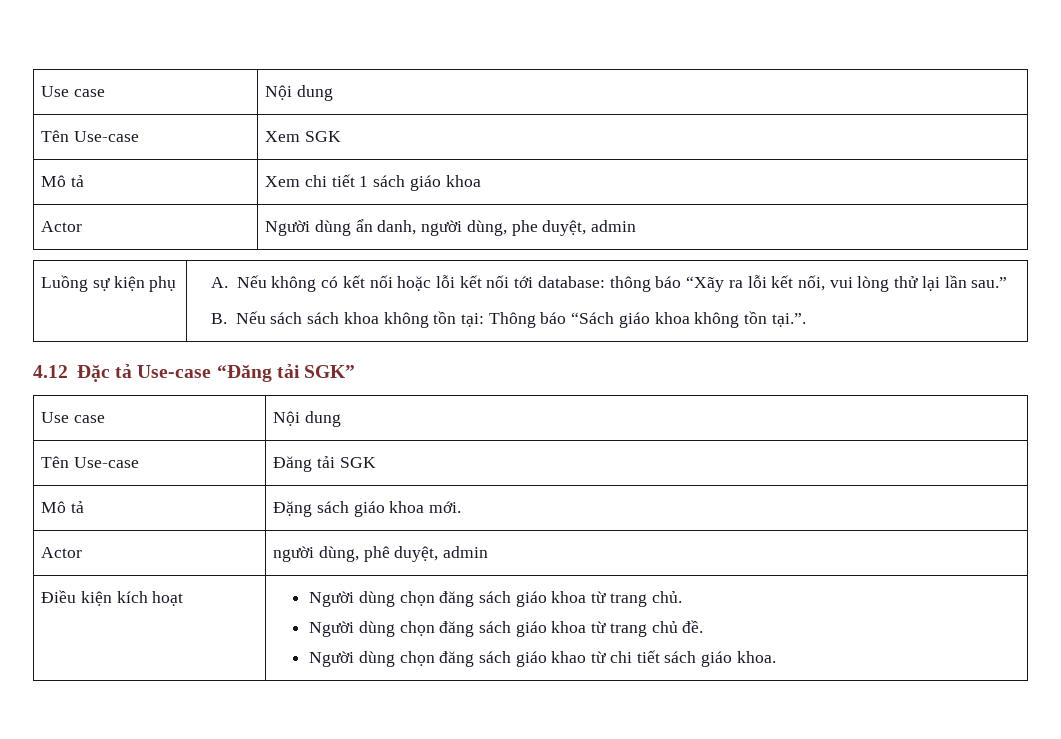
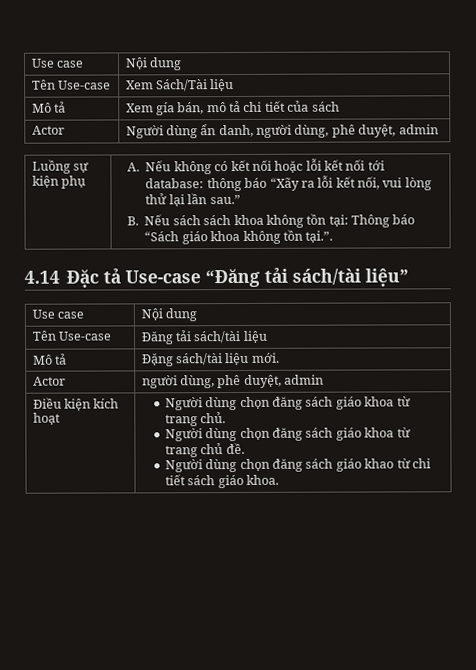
- Tên Use-case | Xem SGK
+ Tên Use-case | Xem Sách/Tài liệu
- Mô tả | Xem chi tiết 1 sách giáo khoa
+ Mô tả | Xem gía bán, mô tả chi tiết của sách
- Actor | Người dùng ẩn danh, người dùng, phe duyệt, admin
+ Actor | Người dùng ẩn danh, người dùng, phê duyệt, admin
- 4.12 Đặc tả Use-case “Đăng tải SGK”
+ 4.14 Đặc tả Use-case “Đăng tải sách/tài liệu”
- Tên Use-case | Đăng tải SGK
+ Tên Use-case | Đăng tải sách/tài liệu
- Mô tả | Đặng sách giáo khoa mới.
+ Mô tả | Đặng sách/tài liệu mới.

